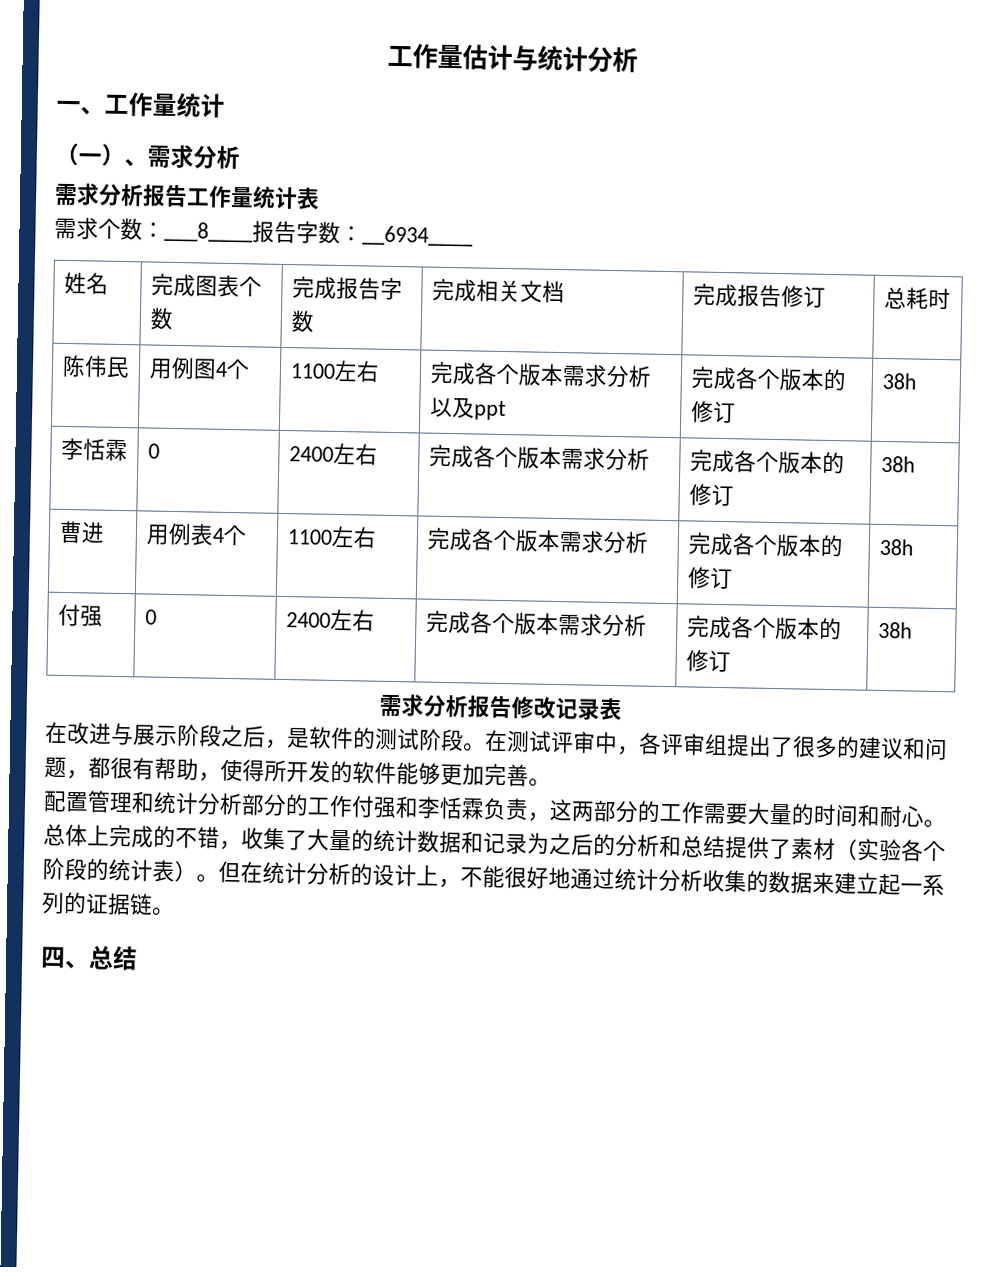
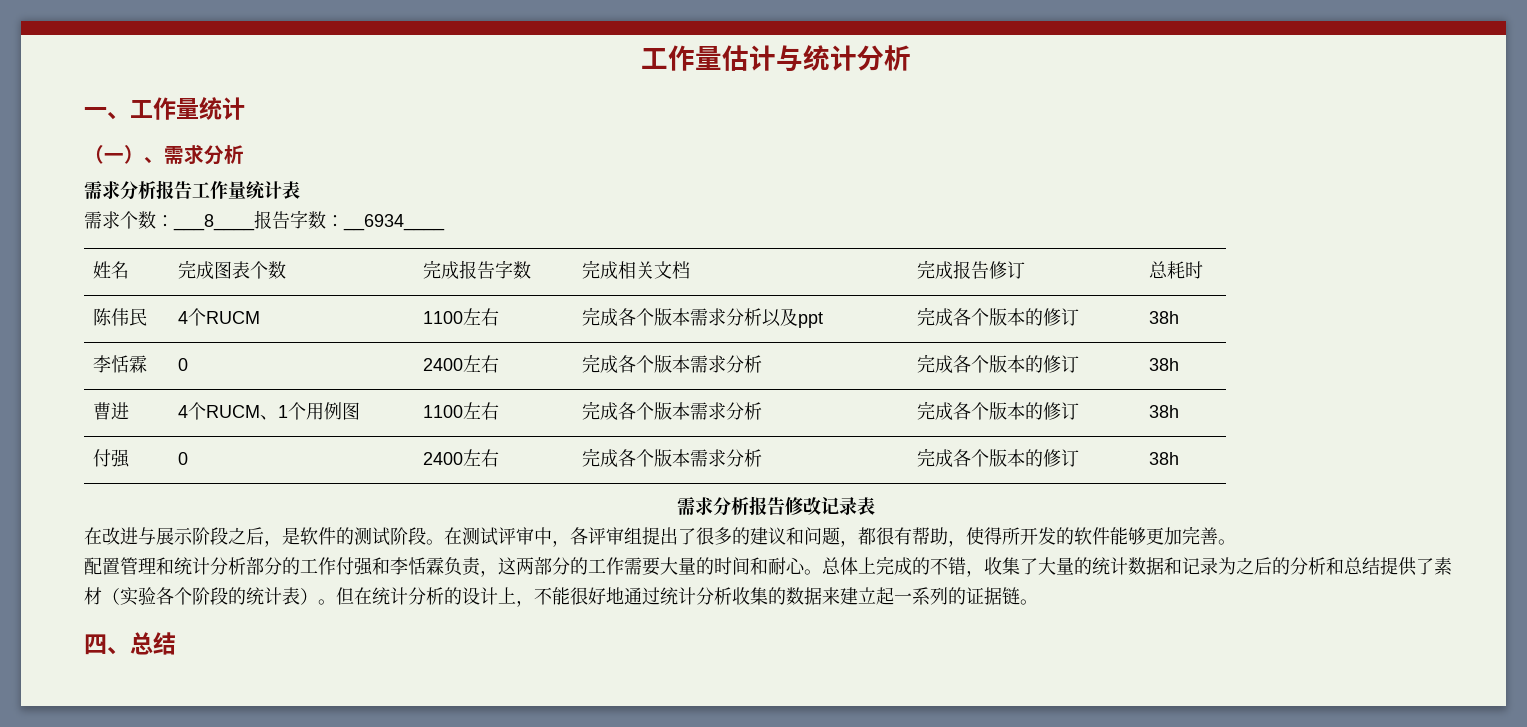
- 陈伟民 | 用例图4个 | 1100左右 | 完成各个版本需求分析以及ppt | 完成各个版本的修订 | 38h
+ 陈伟民 | 4个RUCM | 1100左右 | 完成各个版本需求分析以及ppt | 完成各个版本的修订 | 38h
- 曹进 | 用例表4个 | 1100左右 | 完成各个版本需求分析 | 完成各个版本的修订 | 38h
+ 曹进 | 4个RUCM、1个用例图 | 1100左右 | 完成各个版本需求分析 | 完成各个版本的修订 | 38h

